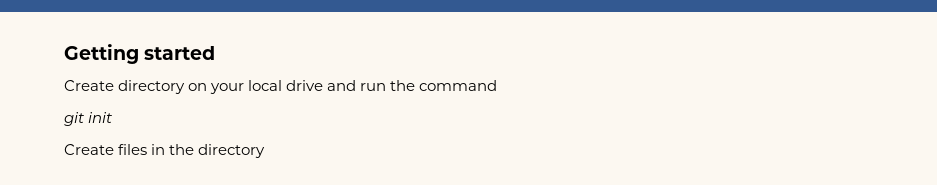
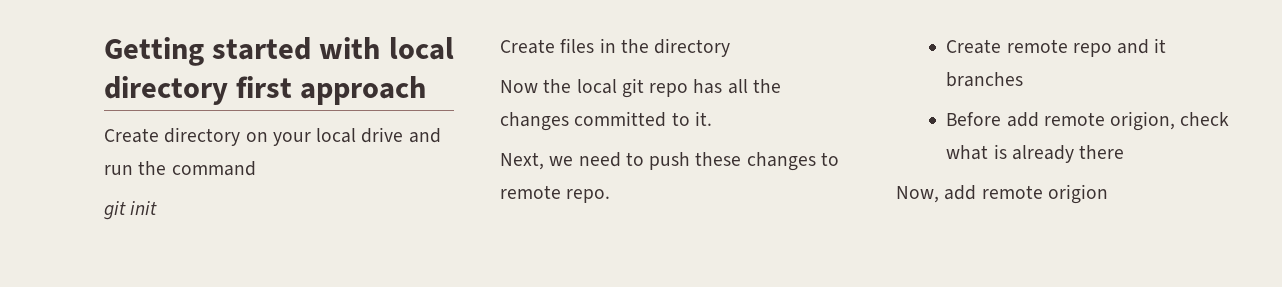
- Getting started
+ Getting started with local directory first approach
+ Now the local git repo has all the changes committed to it.
+ Next, we need to push these changes to remote repo.
+ Create remote repo and it branches
+ Before add remote origion, check what is already there
+ Now, add remote origion

